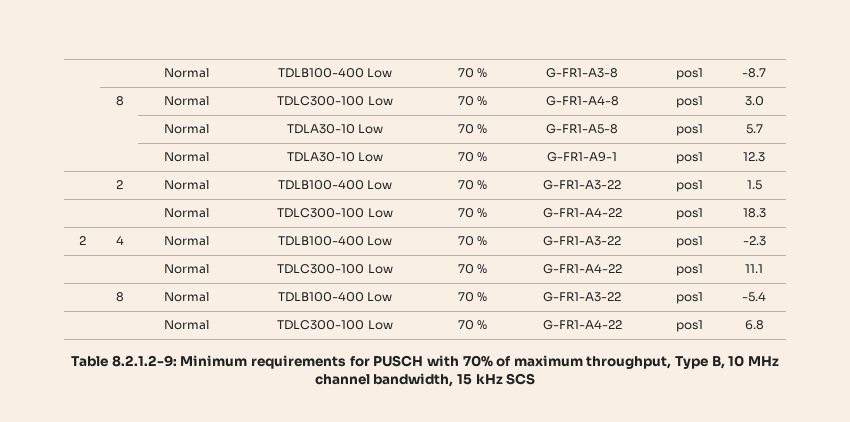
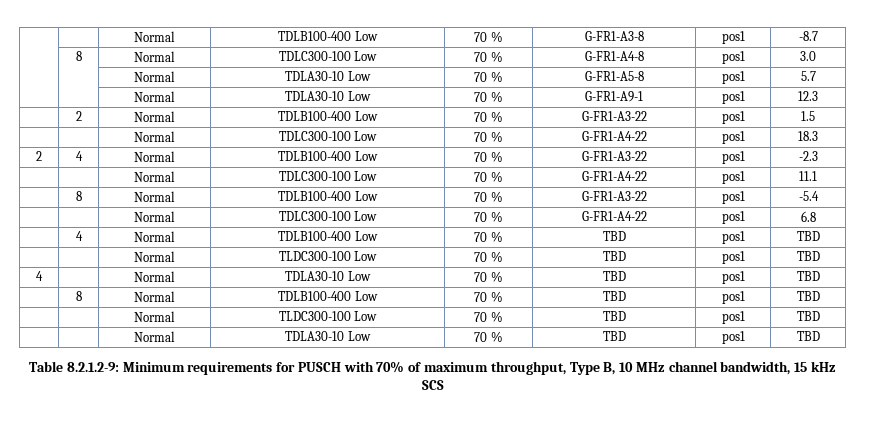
+ | 4 | Normal | TDLB100-400 Low | 70 % | TBD | pos1 | TBD
+ | | Normal | TLDC300-100 Low | 70 % | TBD | pos1 | TBD
+ 4 | | Normal | TDLA30-10 Low | 70 % | TBD | pos1 | TBD
+ | 8 | Normal | TDLB100-400 Low | 70 % | TBD | pos1 | TBD
+ | | Normal | TLDC300-100 Low | 70 % | TBD | pos1 | TBD
+ | | Normal | TDLA30-10 Low | 70 % | TBD | pos1 | TBD

